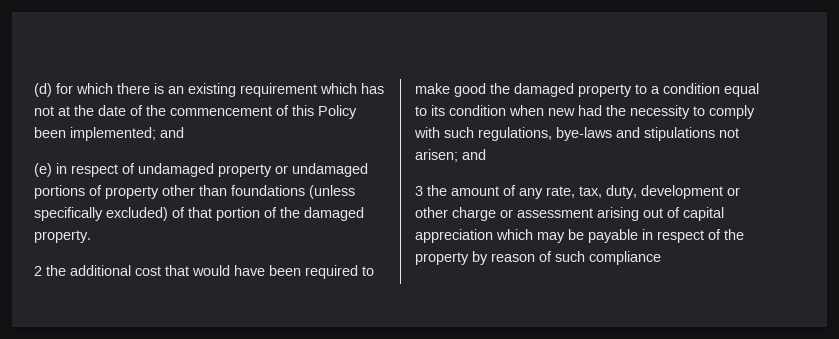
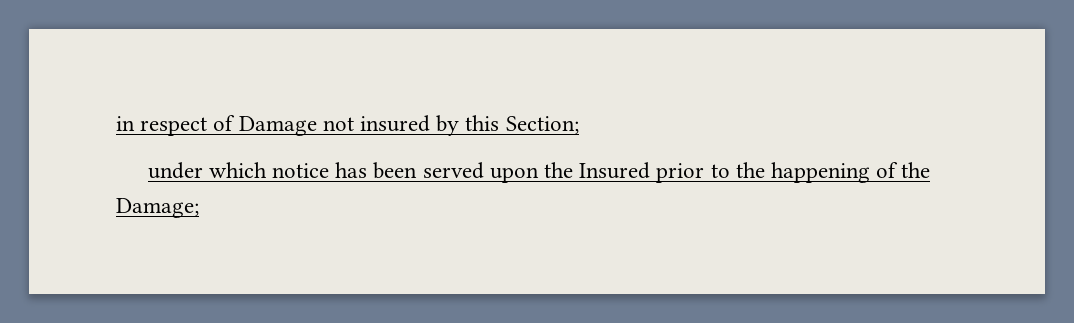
- (d) for which there is an existing requirement which has not at the date of the commencement of this Policy been implemented; and
- (e) in respect of undamaged property or undamaged portions of property other than foundations (unless specifically excluded) of that portion of the damaged property.
- 2 the additional cost that would have been required to make good the damaged property to a condition equal to its condition when new had the necessity to comply with such regulations, bye-laws and stipulations not arisen; and
- 3 the amount of any rate, tax, duty, development or other charge or assessment arising out of capital appreciation which may be payable in respect of the property by reason of such compliance
+ in respect of Damage not insured by this Section;
+ under which notice has been served upon the Insured prior to the happening of the Damage;

